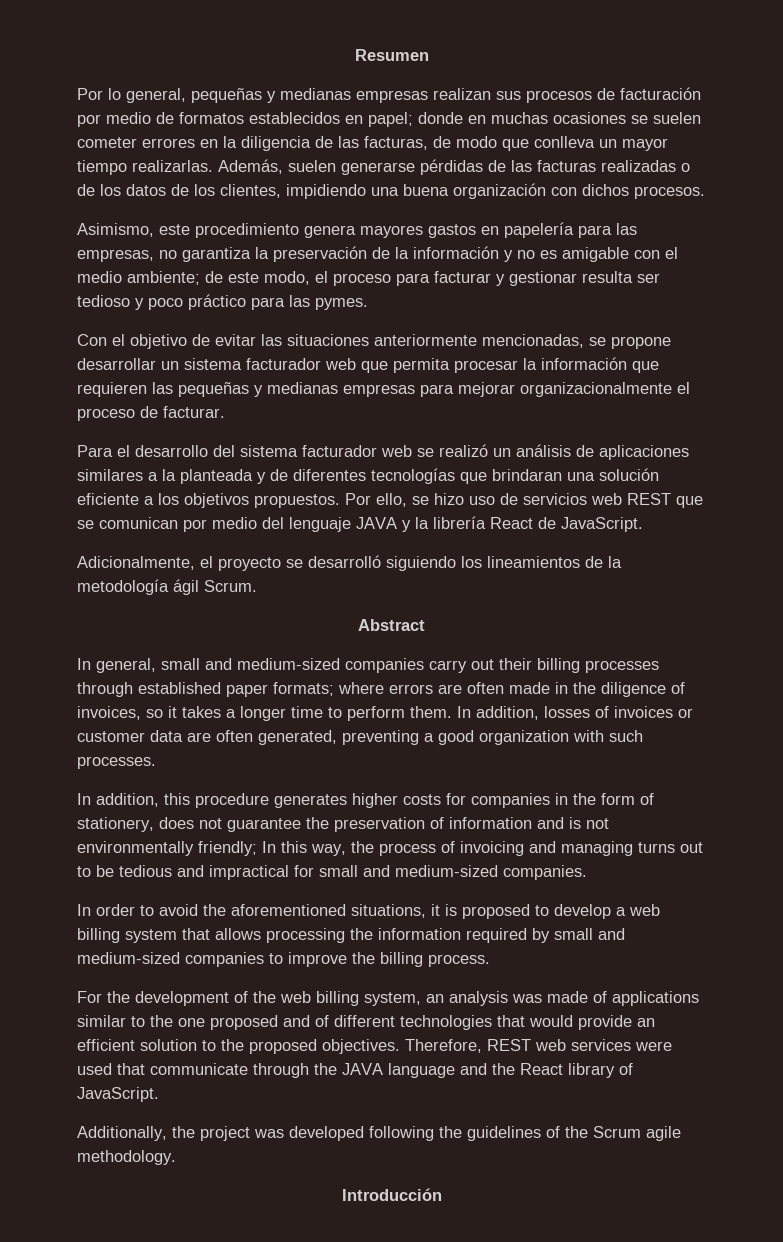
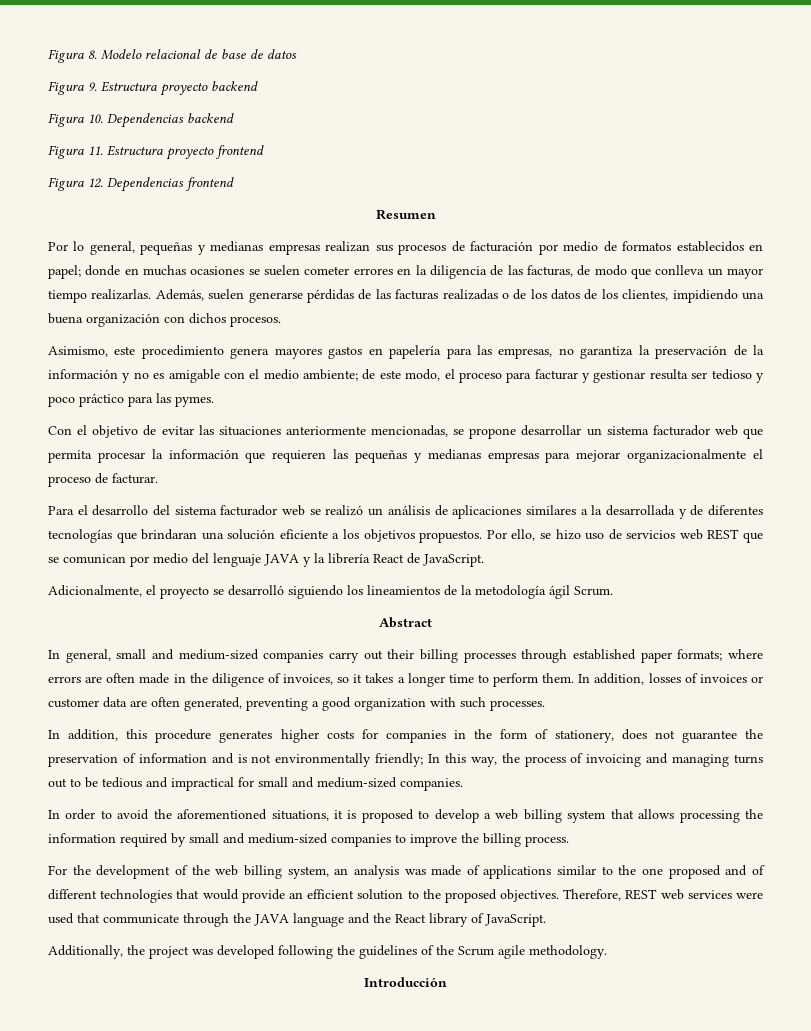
+ Figura 8. Modelo relacional de base de datos
+ Figura 9. Estructura proyecto backend
+ Figura 10. Dependencias backend
+ Figura 11. Estructura proyecto frontend
+ Figura 12. Dependencias frontend
- Para el desarrollo del sistema facturador web se realizó un análisis de aplicaciones similares a la planteada y de diferentes tecnologías que brindaran una solución eficiente a los objetivos propuestos.
+ Para el desarrollo del sistema facturador web se realizó un análisis de aplicaciones similares a la desarrollada y de diferentes tecnologías que brindaran una solución eficiente a los objetivos propuestos.

